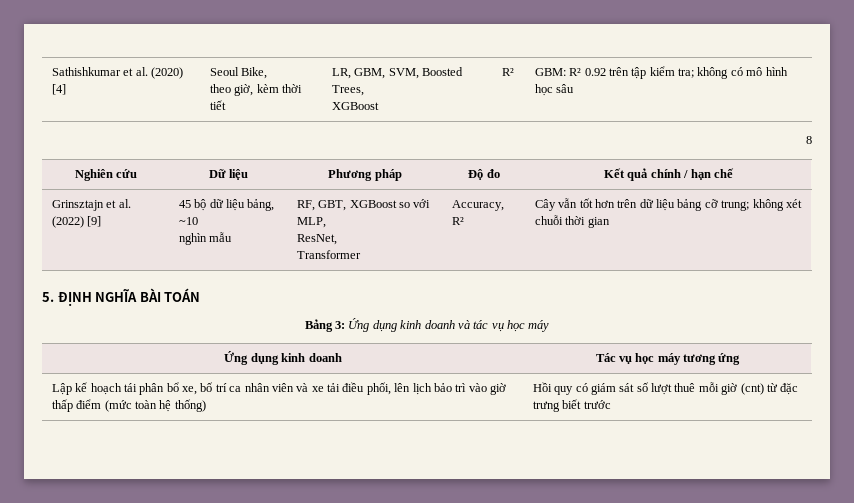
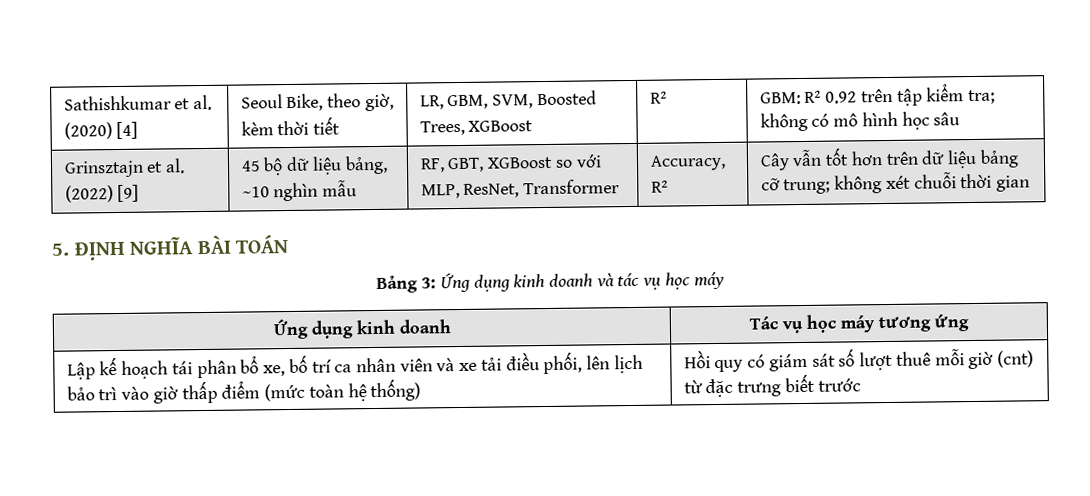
- Sathishkumar et al. (2020) [4] | Seoul Bike,
- theo giờ, kèm thời tiết | LR, GBM, SVM, Boosted Trees,
- XGBoost | R² | GBM: R² 0.92 trên tập kiểm tra; không có mô hình học sâu
+ Sathishkumar et al. (2020) [4] | Seoul Bike, theo giờ, kèm thời tiết | LR, GBM, SVM, Boosted Trees, XGBoost | R² | GBM: R² 0.92 trên tập kiểm tra; không có mô hình học sâu
- 8
- Nghiên cứu | Dữ liệu | Phương pháp | Độ đo | Kết quả chính / hạn chế
- Grinsztajn et al. (2022) [9] | 45 bộ dữ liệu bảng, ~10
- nghìn mẫu | RF, GBT, XGBoost so với MLP,
- ResNet,
- Transformer | Accuracy, R² | Cây vẫn tốt hơn trên dữ liệu bảng cỡ trung; không xét chuỗi thời gian
+ Grinsztajn et al. (2022) [9] | 45 bộ dữ liệu bảng, ~10 nghìn mẫu | RF, GBT, XGBoost so với MLP, ResNet, Transformer | Accuracy, R² | Cây vẫn tốt hơn trên dữ liệu bảng cỡ trung; không xét chuỗi thời gian

